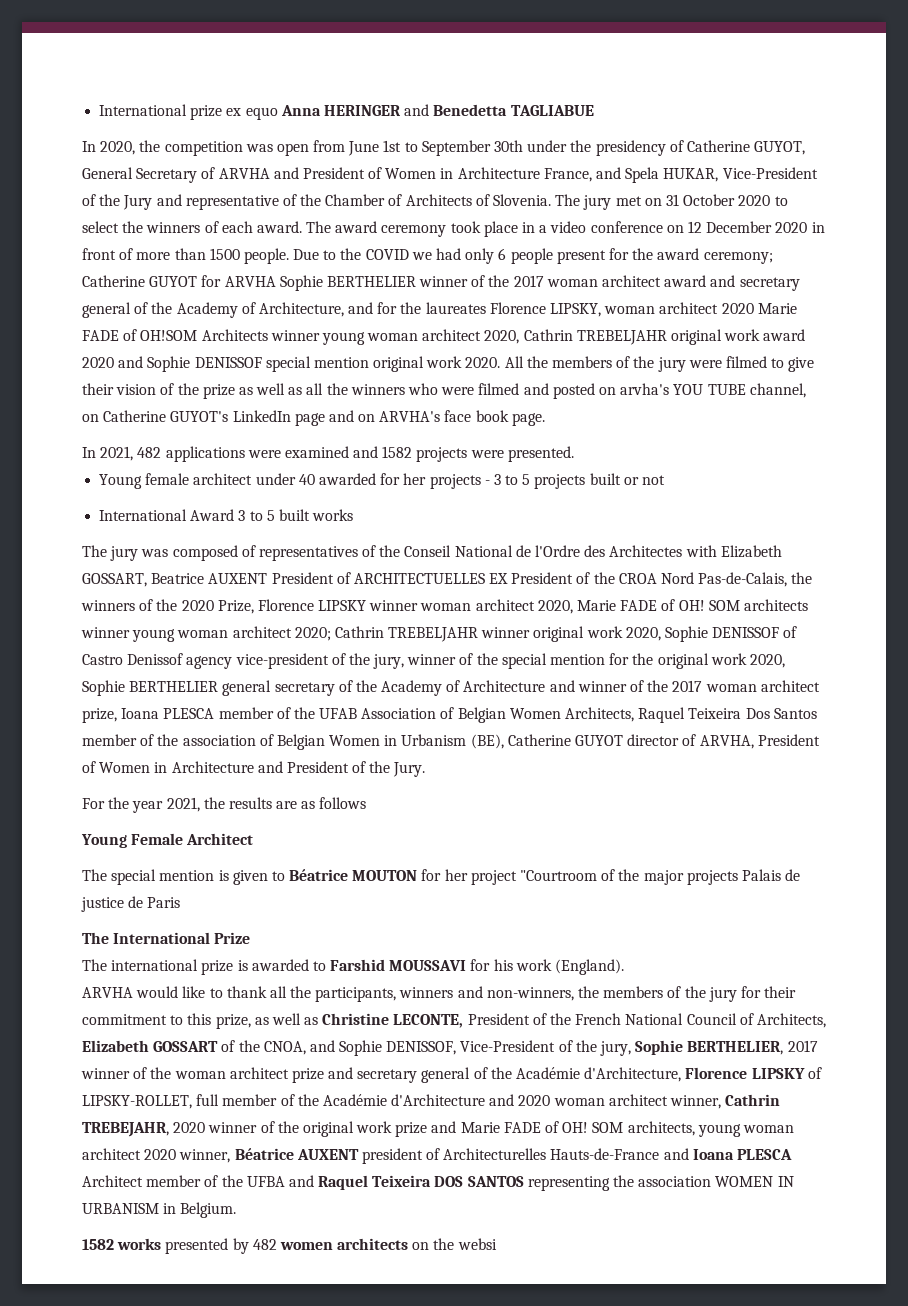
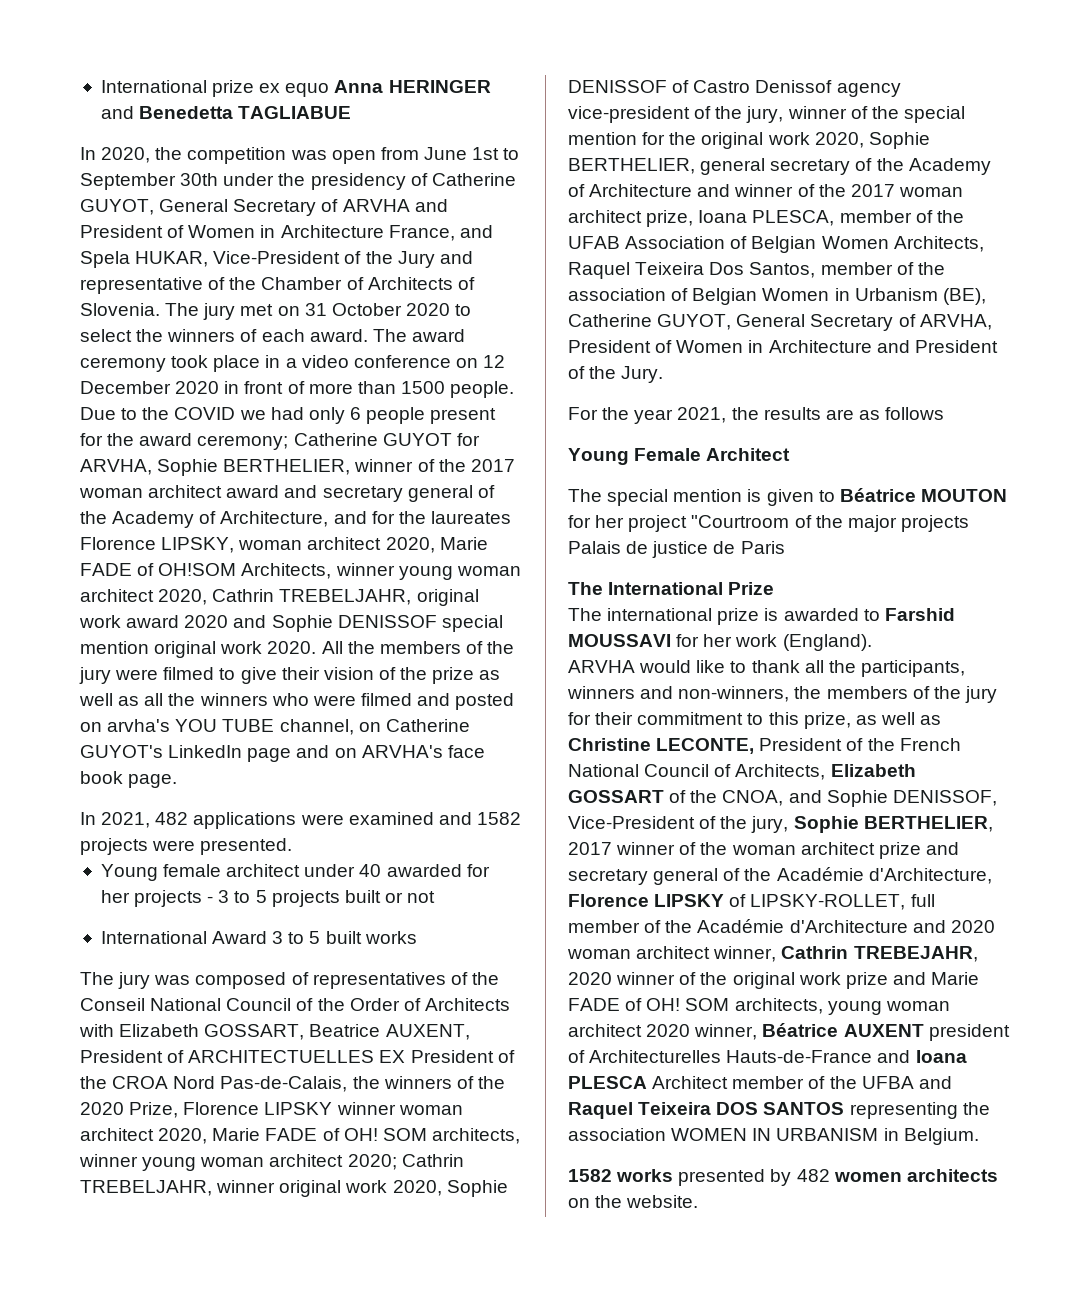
- Catherine GUYOT for ARVHA Sophie BERTHELIER winner of the 2017 woman architect award and secretary general of the Academy of Architecture, and for the laureates Florence LIPSKY, woman architect 2020 Marie FADE of OH!SOM Architects winner young woman architect 2020, Cathrin TREBELJAHR original work award 2020 and Sophie DENISSOF special mention original work 2020.
+ Catherine GUYOT for ARVHA, Sophie BERTHELIER, winner of the 2017 woman architect award and secretary general of the Academy of Architecture, and for the laureates Florence LIPSKY, woman architect 2020, Marie FADE of OH!SOM Architects, winner young woman architect 2020, Cathrin TREBELJAHR, original work award 2020 and Sophie DENISSOF special mention original work 2020.
- The jury was composed of representatives of the Conseil National de l'Ordre des Architectes with Elizabeth GOSSART, Beatrice AUXENT President of ARCHITECTUELLES EX President of the CROA Nord Pas-de-Calais, the winners of the 2020 Prize, Florence LIPSKY winner woman architect 2020, Marie FADE of OH!
+ The jury was composed of representatives of the Conseil National Council of the Order of Architects with Elizabeth GOSSART, Beatrice AUXENT, President of ARCHITECTUELLES EX President of the CROA Nord Pas-de-Calais, the winners of the 2020 Prize, Florence LIPSKY winner woman architect 2020, Marie FADE of OH!
- SOM architects winner young woman architect 2020;
+ SOM architects, winner young woman architect 2020;
- Cathrin TREBELJAHR winner original work 2020, Sophie DENISSOF of Castro Denissof agency vice-president of the jury, winner of the special mention for the original work 2020, Sophie BERTHELIER general secretary of the Academy of Architecture and winner of the 2017 woman architect prize, Ioana PLESCA member of the UFAB Association of Belgian Women Architects, Raquel Teixeira Dos Santos member of the association of Belgian Women in Urbanism (BE), Catherine GUYOT director of ARVHA, President of Women in Architecture and President of the Jury.
+ Cathrin TREBELJAHR, winner original work 2020, Sophie DENISSOF of Castro Denissof agency vice-president of the jury, winner of the special mention for the original work 2020, Sophie BERTHELIER, general secretary of the Academy of Architecture and winner of the 2017 woman architect prize, Ioana PLESCA, member of the UFAB Association of Belgian Women Architects, Raquel Teixeira Dos Santos, member of the association of Belgian Women in Urbanism (BE), Catherine GUYOT, General Secretary of ARVHA, President of Women in Architecture and President of the Jury.
- The international prize is awarded to Farshid MOUSSAVI for his work (England).
+ The international prize is awarded to Farshid MOUSSAVI for her work (England).
- 1582 works presented by 482 women architects on the websi
+ 1582 works presented by 482 women architects on the website.

